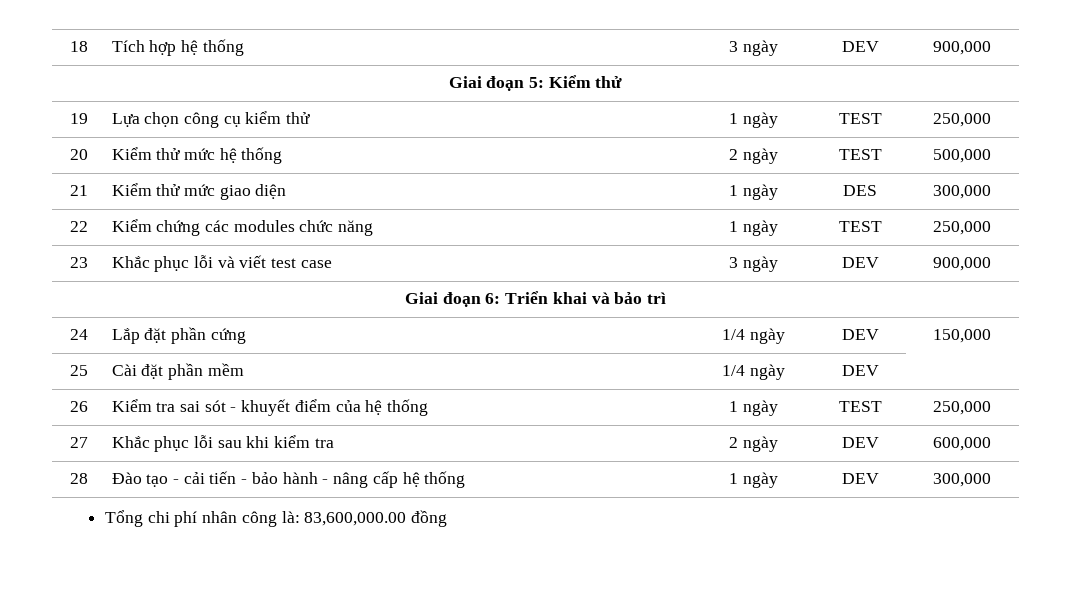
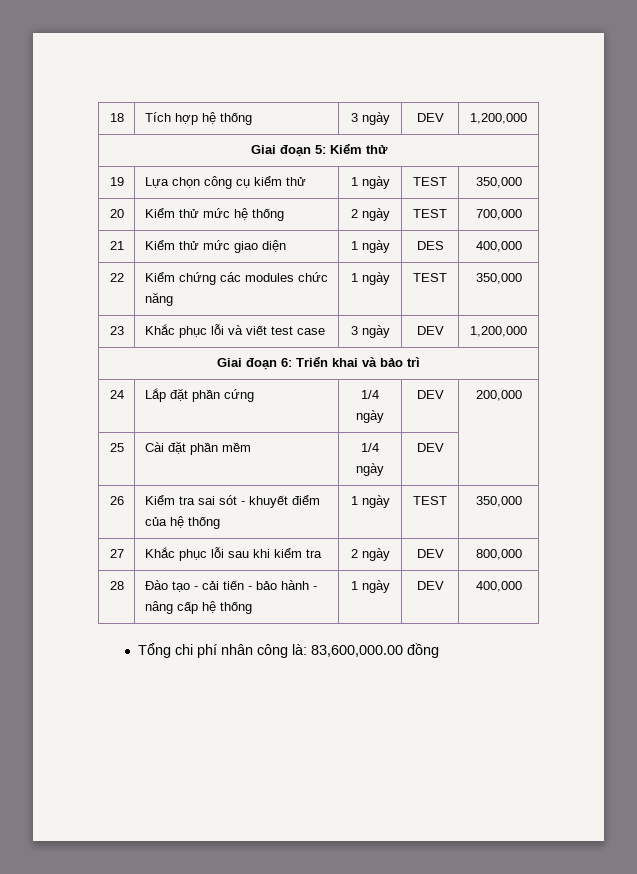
- 18 | Tích hợp hệ thống | 3 ngày | DEV | 900,000
+ 18 | Tích hợp hệ thống | 3 ngày | DEV | 1,200,000
- 19 | Lựa chọn công cụ kiểm thử | 1 ngày | TEST | 250,000
+ 19 | Lựa chọn công cụ kiểm thử | 1 ngày | TEST | 350,000
- 20 | Kiểm thử mức hệ thống | 2 ngày | TEST | 500,000
+ 20 | Kiểm thử mức hệ thống | 2 ngày | TEST | 700,000
- 21 | Kiểm thử mức giao diện | 1 ngày | DES | 300,000
+ 21 | Kiểm thử mức giao diện | 1 ngày | DES | 400,000
- 22 | Kiểm chứng các modules chức năng | 1 ngày | TEST | 250,000
+ 22 | Kiểm chứng các modules chức năng | 1 ngày | TEST | 350,000
- 23 | Khắc phục lỗi và viết test case | 3 ngày | DEV | 900,000
+ 23 | Khắc phục lỗi và viết test case | 3 ngày | DEV | 1,200,000
- 24 | Lắp đặt phần cứng | 1/4 ngày | DEV | 150,000
+ 24 | Lắp đặt phần cứng | 1/4 ngày | DEV | 200,000
- 26 | Kiểm tra sai sót - khuyết điểm của hệ thống | 1 ngày | TEST | 250,000
+ 26 | Kiểm tra sai sót - khuyết điểm của hệ thống | 1 ngày | TEST | 350,000
- 27 | Khắc phục lỗi sau khi kiểm tra | 2 ngày | DEV | 600,000
+ 27 | Khắc phục lỗi sau khi kiểm tra | 2 ngày | DEV | 800,000
- 28 | Đào tạo - cải tiến - bảo hành - nâng cấp hệ thống | 1 ngày | DEV | 300,000
+ 28 | Đào tạo - cải tiến - bảo hành - nâng cấp hệ thống | 1 ngày | DEV | 400,000

